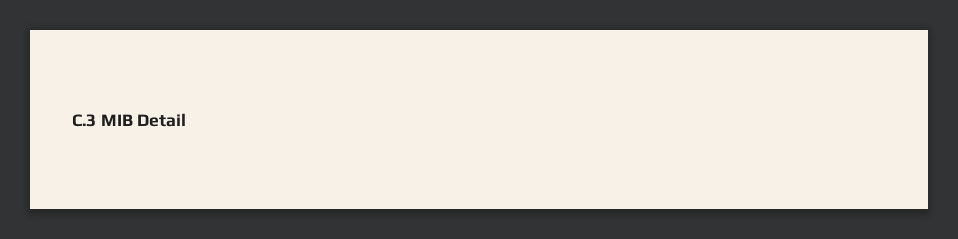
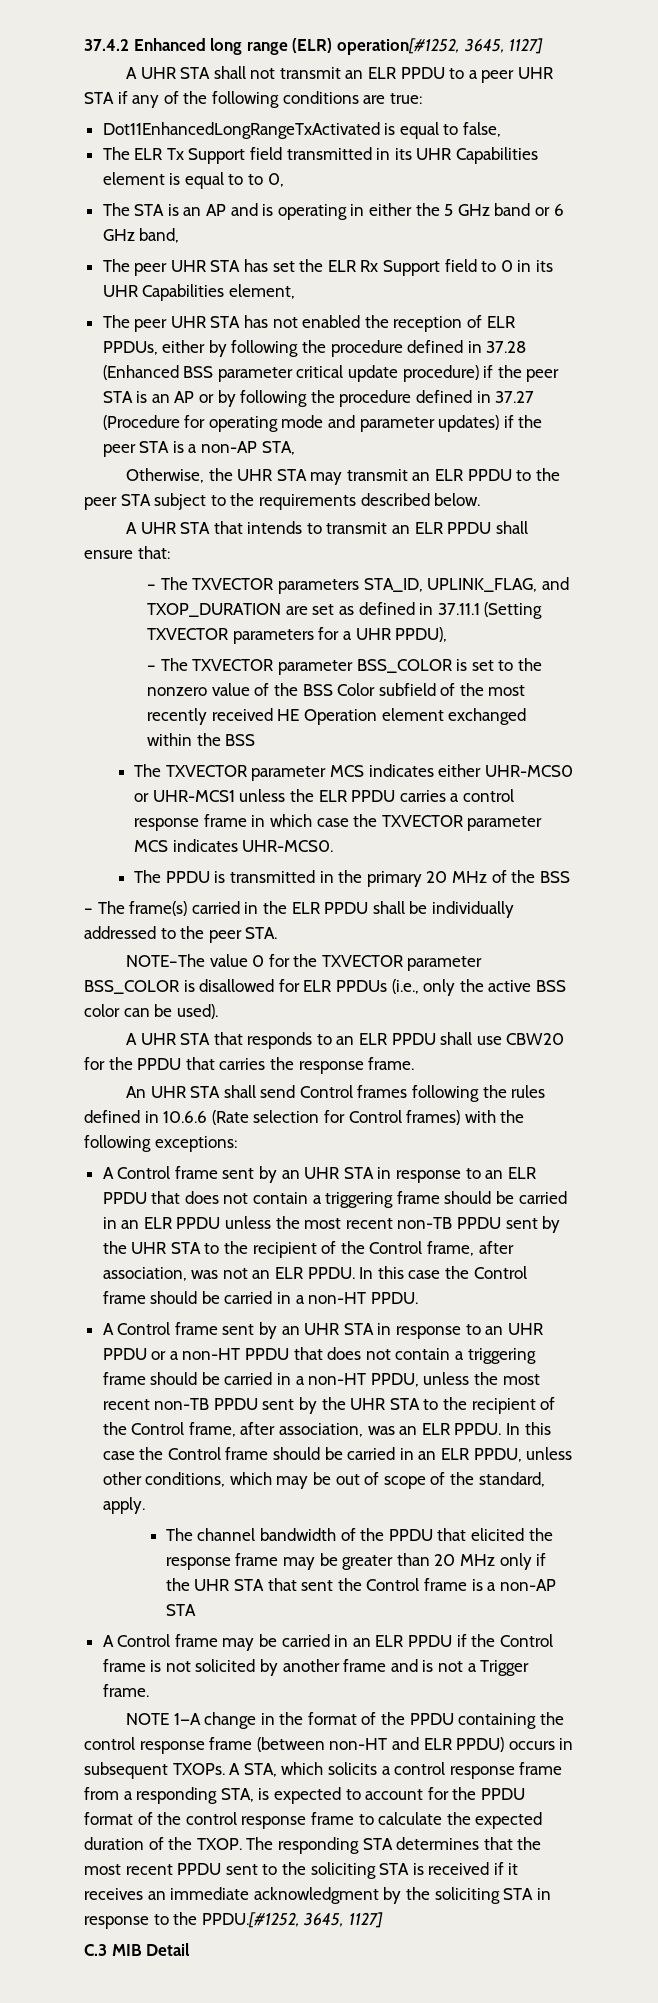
+ 37.4.2 Enhanced long range (ELR) operation[#1252, 3645, 1127]
+ A UHR STA shall not transmit an ELR PPDU to a peer UHR STA if any of the following conditions are true:
+ Dot11EnhancedLongRangeTxActivated is equal to false,
+ The ELR Tx Support field transmitted in its UHR Capabilities element is equal to to 0,
+ The STA is an AP and is operating in either the 5 GHz band or 6 GHz band,
+ The peer UHR STA has set the ELR Rx Support field to 0 in its UHR Capabilities element,
+ The peer UHR STA has not enabled the reception of ELR PPDUs, either by following the procedure defined in 37.28 (Enhanced BSS parameter critical update procedure) if the peer STA is an AP or by following the procedure defined in 37.27 (Procedure for operating mode and parameter updates) if the peer STA is a non-AP STA,
+ Otherwise, the UHR STA may transmit an ELR PPDU to the peer STA subject to the requirements described below.
+ A UHR STA that intends to transmit an ELR PPDU shall ensure that:
+ – The TXVECTOR parameters STA_ID, UPLINK_FLAG, and TXOP_DURATION are set as defined in 37.11.1 (Setting TXVECTOR parameters for a UHR PPDU),
+ – The TXVECTOR parameter BSS_COLOR is set to the nonzero value of the BSS Color subfield of the most recently received HE Operation element exchanged within the BSS
+ The TXVECTOR parameter MCS indicates either UHR-MCS0 or UHR-MCS1 unless the ELR PPDU carries a control response frame in which case the TXVECTOR parameter MCS indicates UHR-MCS0.
+ The PPDU is transmitted in the primary 20 MHz of the BSS
+ – The frame(s) carried in the ELR PPDU shall be individually addressed to the peer STA.
+ NOTE–The value 0 for the TXVECTOR parameter BSS_COLOR is disallowed for ELR PPDUs (i.e., only the active BSS color can be used).
+ A UHR STA that responds to an ELR PPDU shall use CBW20 for the PPDU that carries the response frame.
+ An UHR STA shall send Control frames following the rules defined in 10.6.6 (Rate selection for Control frames) with the following exceptions:
+ A Control frame sent by an UHR STA in response to an ELR PPDU that does not contain a triggering frame should be carried in an ELR PPDU unless the most recent non-TB PPDU sent by the UHR STA to the recipient of the Control frame, after association, was not an ELR PPDU. In this case the Control frame should be carried in a non-HT PPDU.
+ A Control frame sent by an UHR STA in response to an UHR PPDU or a non-HT PPDU that does not contain a triggering frame should be carried in a non-HT PPDU, unless the most recent non-TB PPDU sent by the UHR STA to the recipient of the Control frame, after association, was an ELR PPDU. In this case the Control frame should be carried in an ELR PPDU, unless other conditions, which may be out of scope of the standard, apply.
+ The channel bandwidth of the PPDU that elicited the response frame may be greater than 20 MHz only if the UHR STA that sent the Control frame is a non-AP STA
+ A Control frame may be carried in an ELR PPDU if the Control frame is not solicited by another frame and is not a Trigger frame.
+ NOTE 1—A change in the format of the PPDU containing the control response frame (between non-HT and ELR PPDU) occurs in subsequent TXOPs. A STA, which solicits a control response frame from a responding STA, is expected to account for the PPDU format of the control response frame to calculate the expected duration of the TXOP. The responding STA determines that the most recent PPDU sent to the soliciting STA is received if it receives an immediate acknowledgment by the soliciting STA in response to the PPDU.[#1252, 3645, 1127]

